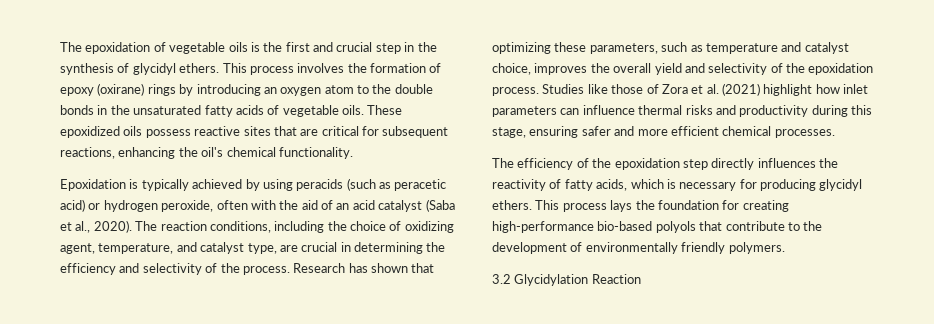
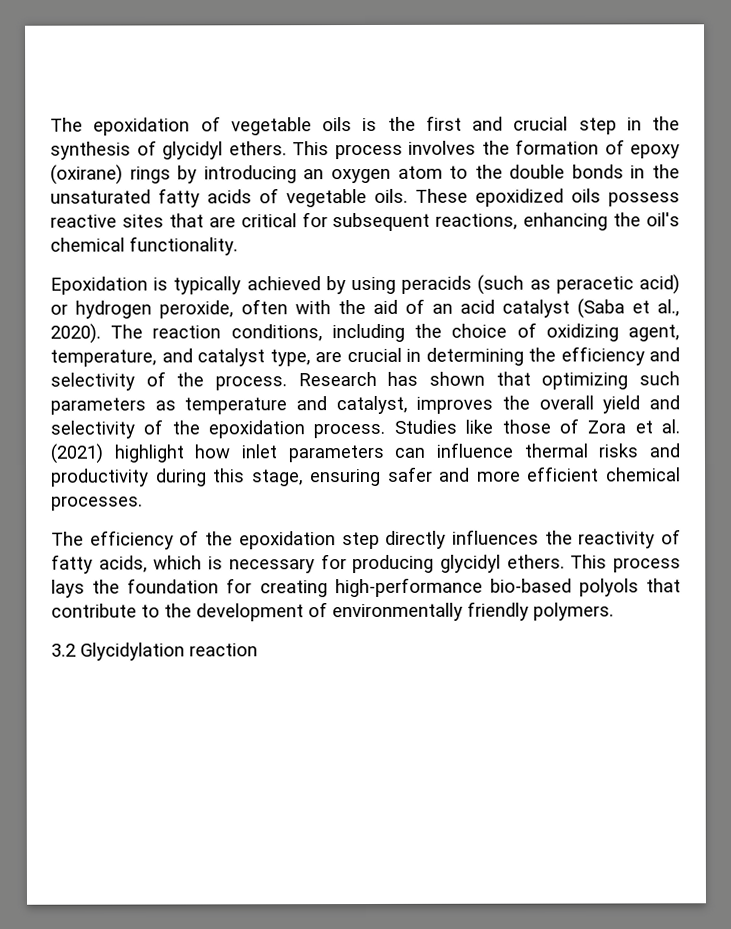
- Research has shown that optimizing these parameters, such as temperature and catalyst choice, improves the overall yield and selectivity of the epoxidation process.
+ Research has shown that optimizing such parameters as temperature and catalyst, improves the overall yield and selectivity of the epoxidation process.
- 3.2 Glycidylation Reaction
+ 3.2 Glycidylation reaction

